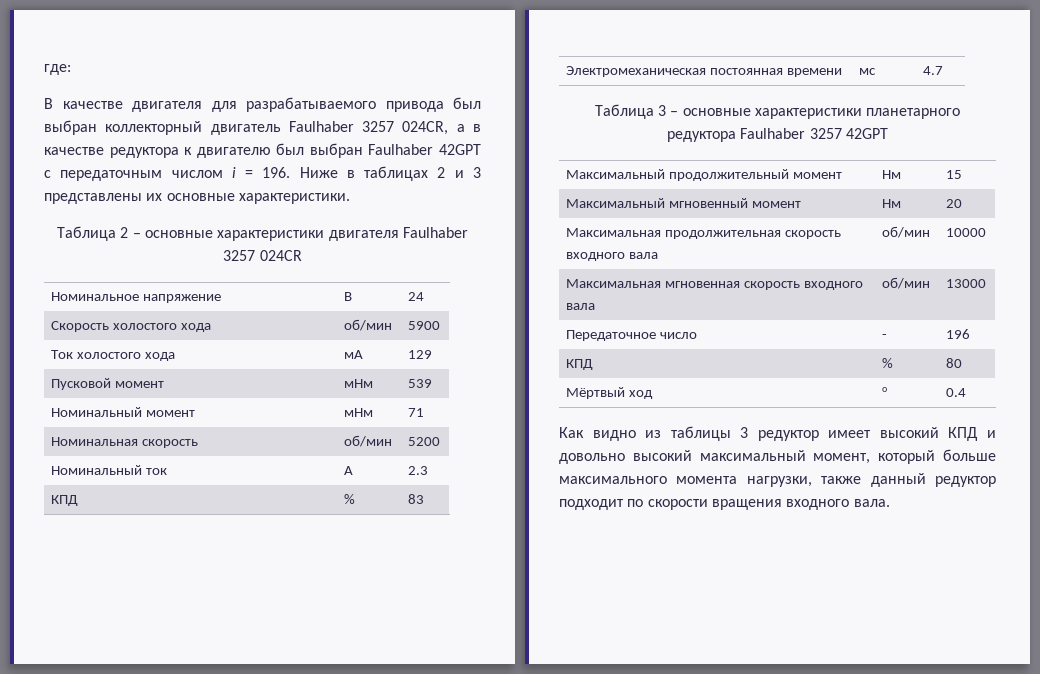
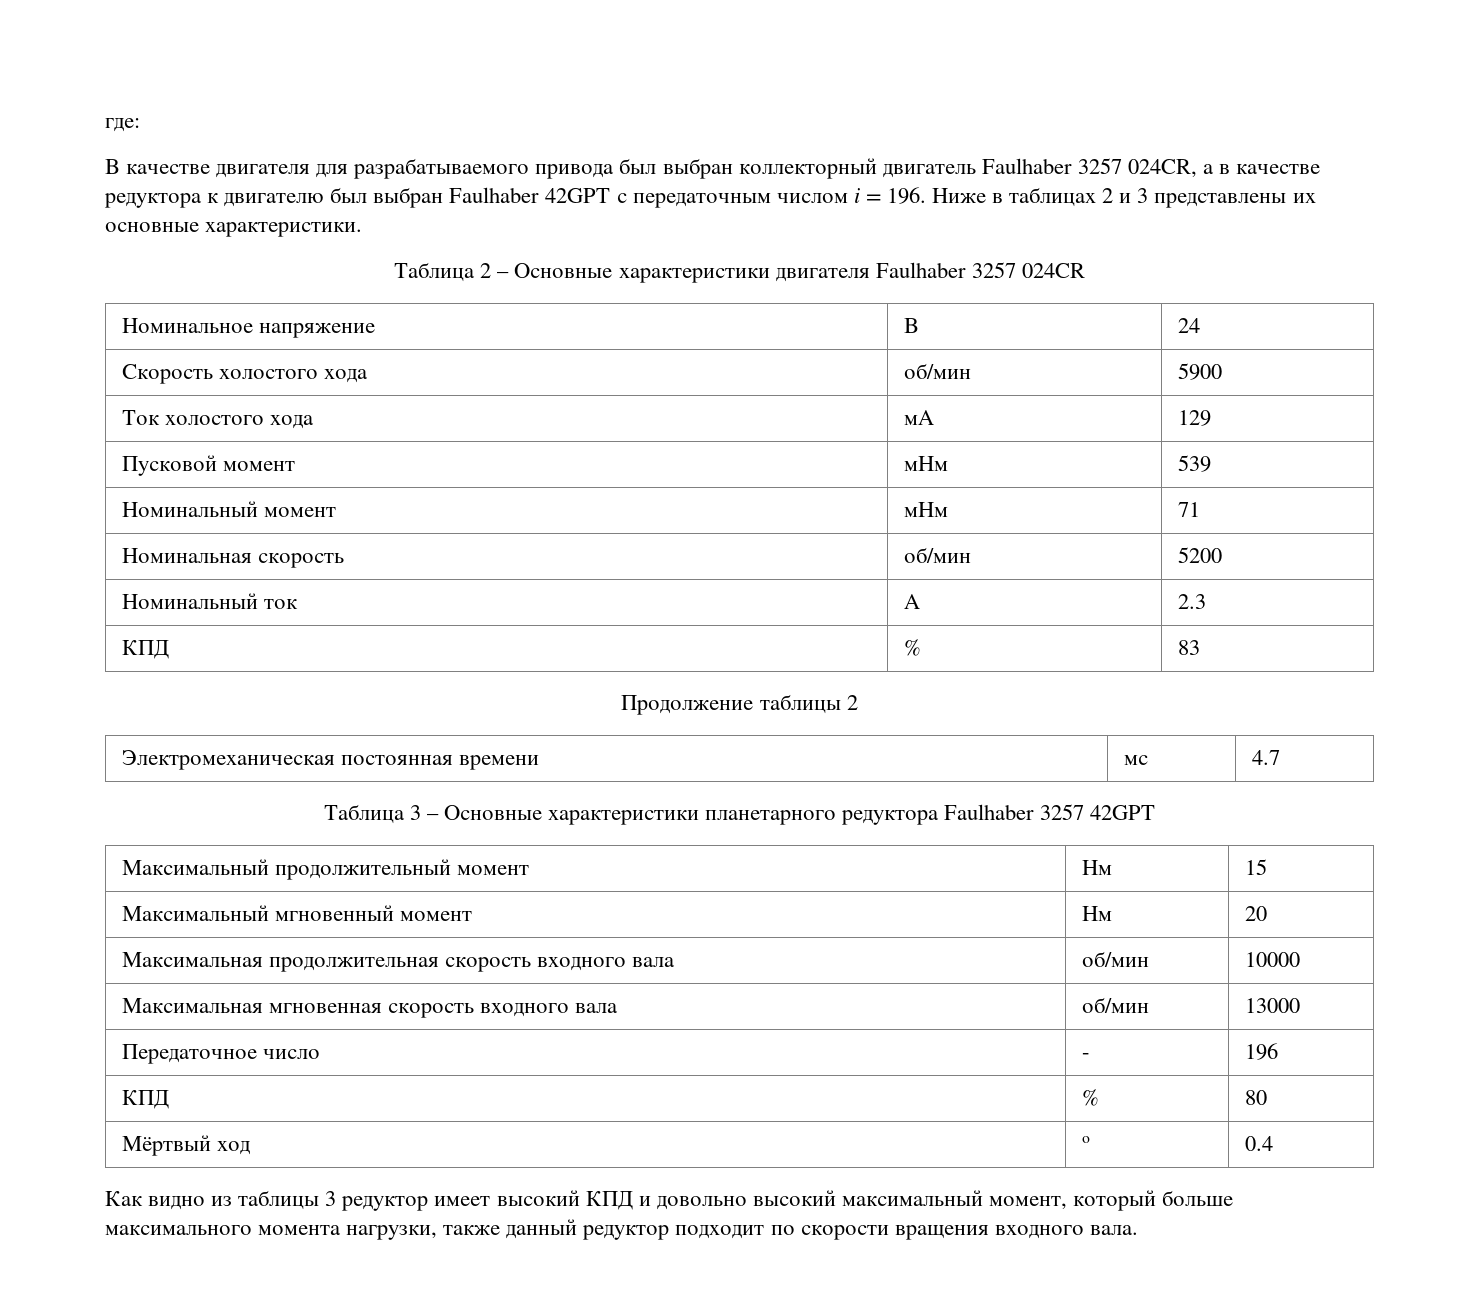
- Таблица 2 – основные характеристики двигателя Faulhaber 3257 024CR
+ Таблица 2 – Основные характеристики двигателя Faulhaber 3257 024CR
+ Продолжение таблицы 2
- Таблица 3 – основные характеристики планетарного редуктора Faulhaber 3257 42GPT
+ Таблица 3 – Основные характеристики планетарного редуктора Faulhaber 3257 42GPT

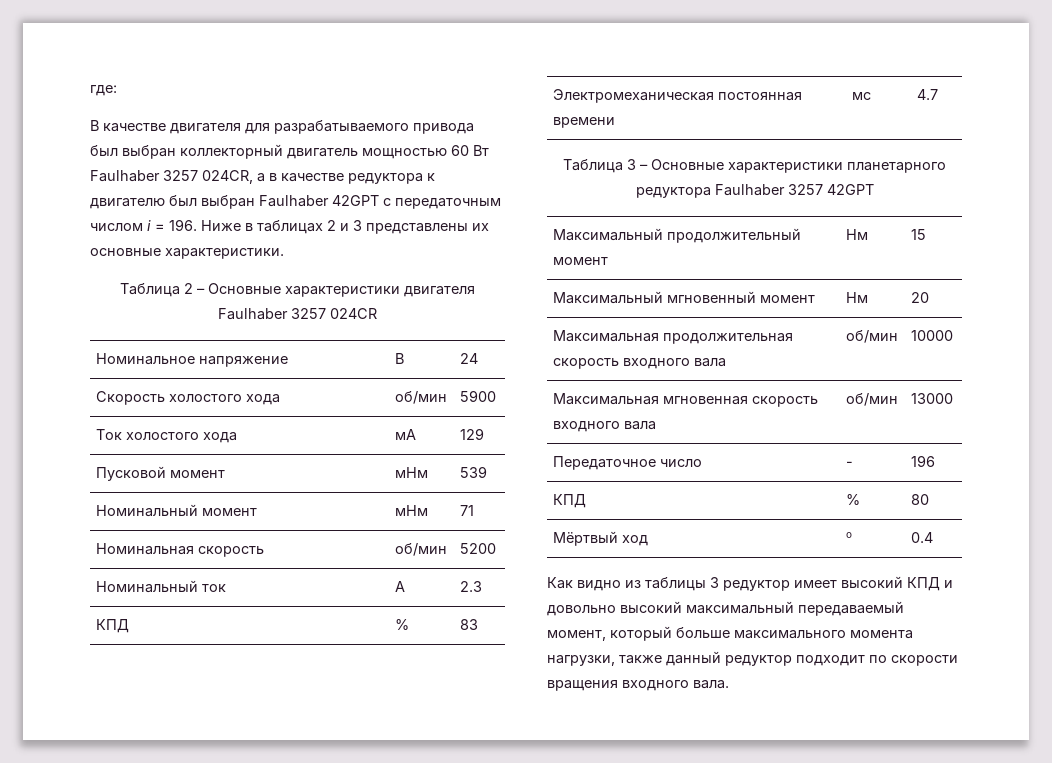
- В качестве двигателя для разрабатываемого привода был выбран коллекторный двигатель Faulhaber 3257 024CR, а в качестве редуктора к двигателю был выбран Faulhaber 42GPT с передаточным числом i = 196. Ниже в таблицах 2 и 3 представлены их основные характеристики.
+ В качестве двигателя для разрабатываемого привода был выбран коллекторный двигатель мощностью 60 Вт Faulhaber 3257 024CR, а в качестве редуктора к двигателю был выбран Faulhaber 42GPT с передаточным числом i = 196. Ниже в таблицах 2 и 3 представлены их основные характеристики.
- Продолжение таблицы 2
- Как видно из таблицы 3 редуктор имеет высокий КПД и довольно высокий максимальный момент, который больше максимального момента нагрузки, также данный редуктор подходит по скорости вращения входного вала.
+ Как видно из таблицы 3 редуктор имеет высокий КПД и довольно высокий максимальный передаваемый момент, который больше максимального момента нагрузки, также данный редуктор подходит по скорости вращения входного вала.

